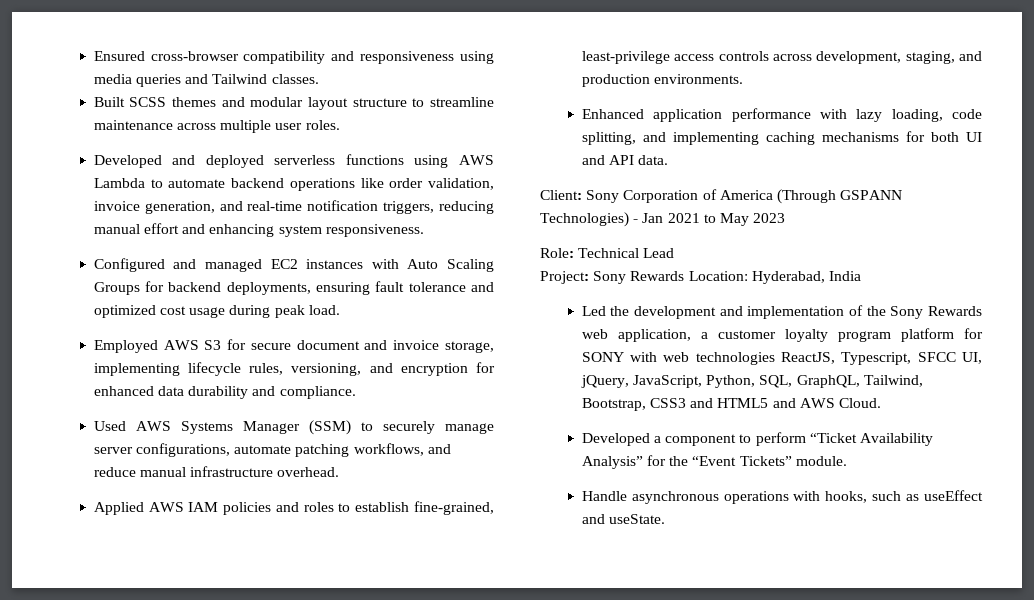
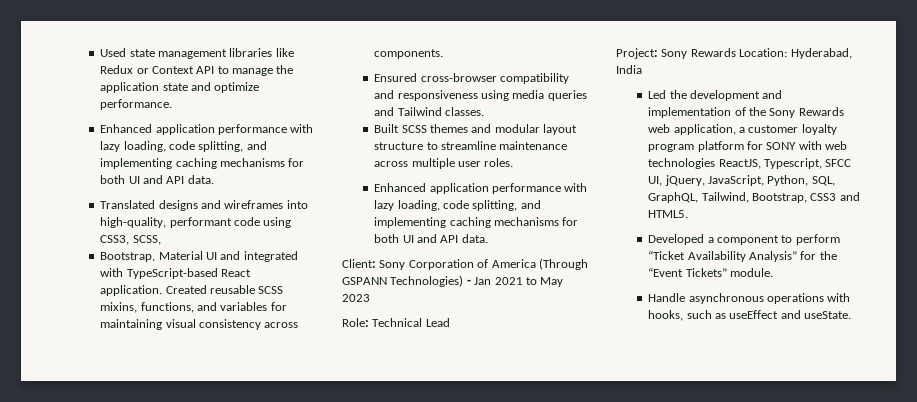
+ Used state management libraries like Redux or Context API to manage the application state and optimize performance.
+ Enhanced application performance with lazy loading, code splitting, and implementing caching mechanisms for both UI and API data.
+ Translated designs and wireframes into high-quality, performant code using CSS3, SCSS,
+ Bootstrap, Material UI and integrated with TypeScript-based React application. Created reusable SCSS mixins, functions, and variables for maintaining visual consistency across components.
- Developed and deployed serverless functions using AWS Lambda to automate backend operations like order validation, invoice generation, and real-time notification triggers, reducing manual effort and enhancing system responsiveness.
- Configured and managed EC2 instances with Auto Scaling Groups for backend deployments, ensuring fault tolerance and optimized cost usage during peak load.
- Employed AWS S3 for secure document and invoice storage, implementing lifecycle rules, versioning, and encryption for enhanced data durability and compliance.
- Used AWS Systems Manager (SSM) to securely manage server configurations, automate patching workflows, and reduce manual infrastructure overhead.
- Applied AWS IAM policies and roles to establish fine-grained, least-privilege access controls across development, staging, and production environments.
- Led the development and implementation of the Sony Rewards web application, a customer loyalty program platform for SONY with web technologies ReactJS, Typescript, SFCC UI, jQuery, JavaScript, Python, SQL, GraphQL, Tailwind, Bootstrap, CSS3 and HTML5 and AWS Cloud.
+ Led the development and implementation of the Sony Rewards web application, a customer loyalty program platform for SONY with web technologies ReactJS, Typescript, SFCC UI, jQuery, JavaScript, Python, SQL, GraphQL, Tailwind, Bootstrap, CSS3 and HTML5.

